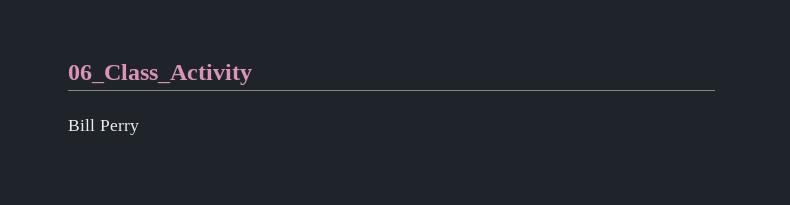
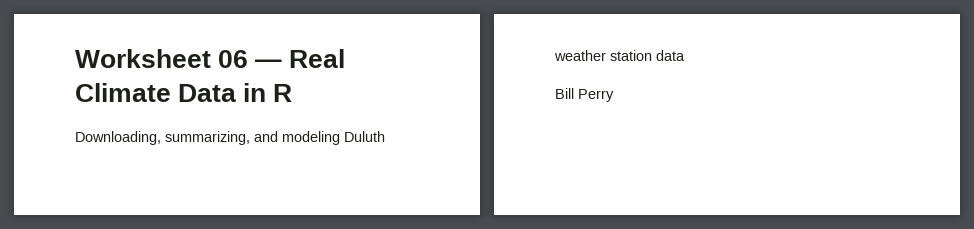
- 06_Class_Activity
+ Worksheet 06 — Real Climate Data in R
+ Downloading, summarizing, and modeling Duluth weather station data

